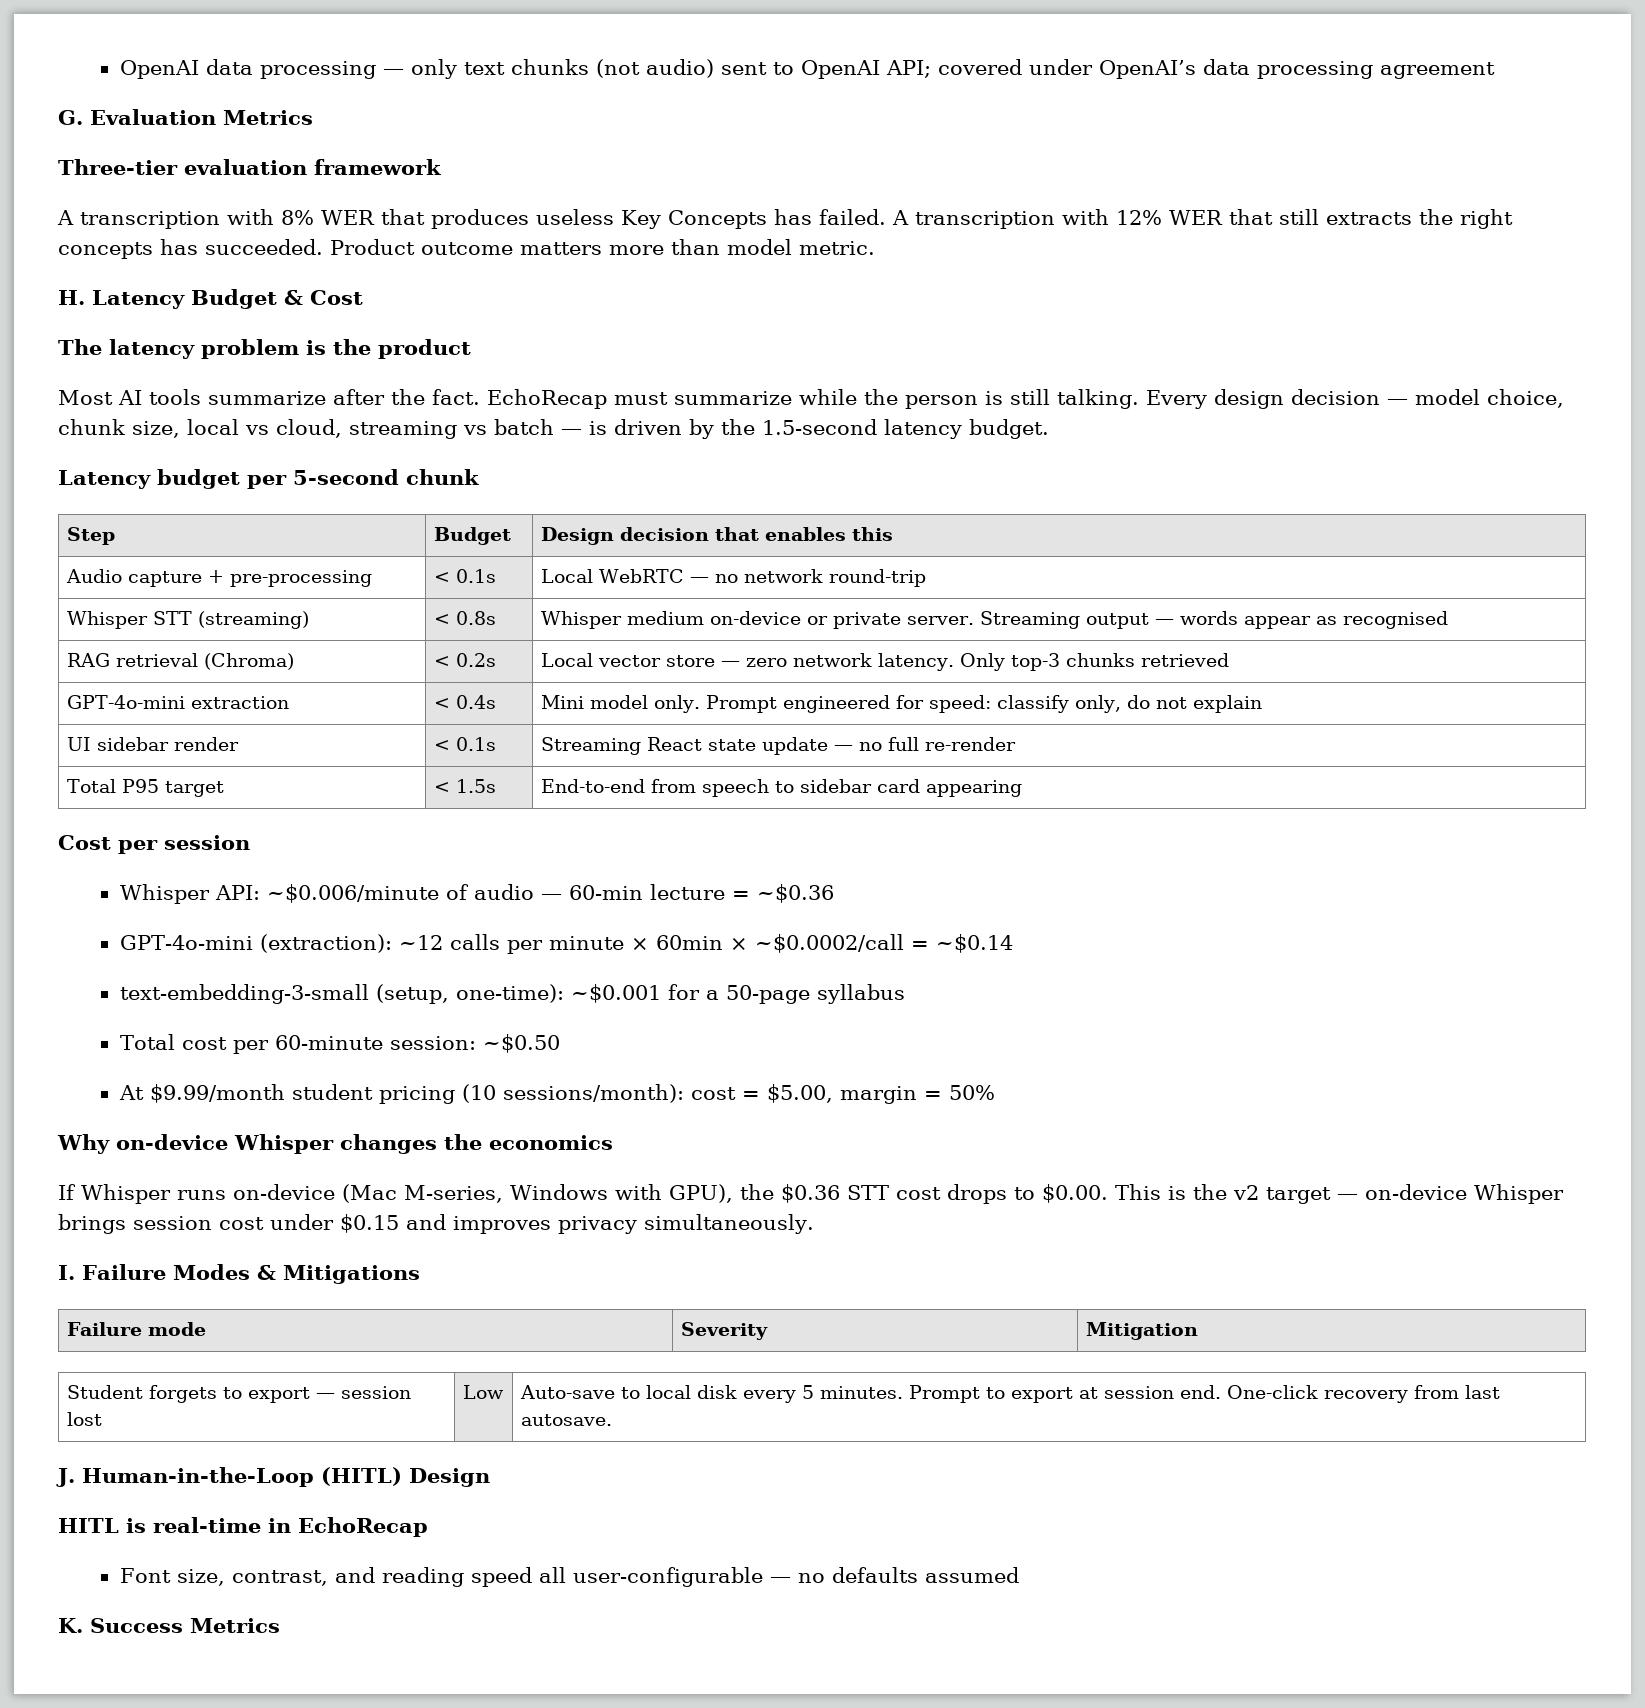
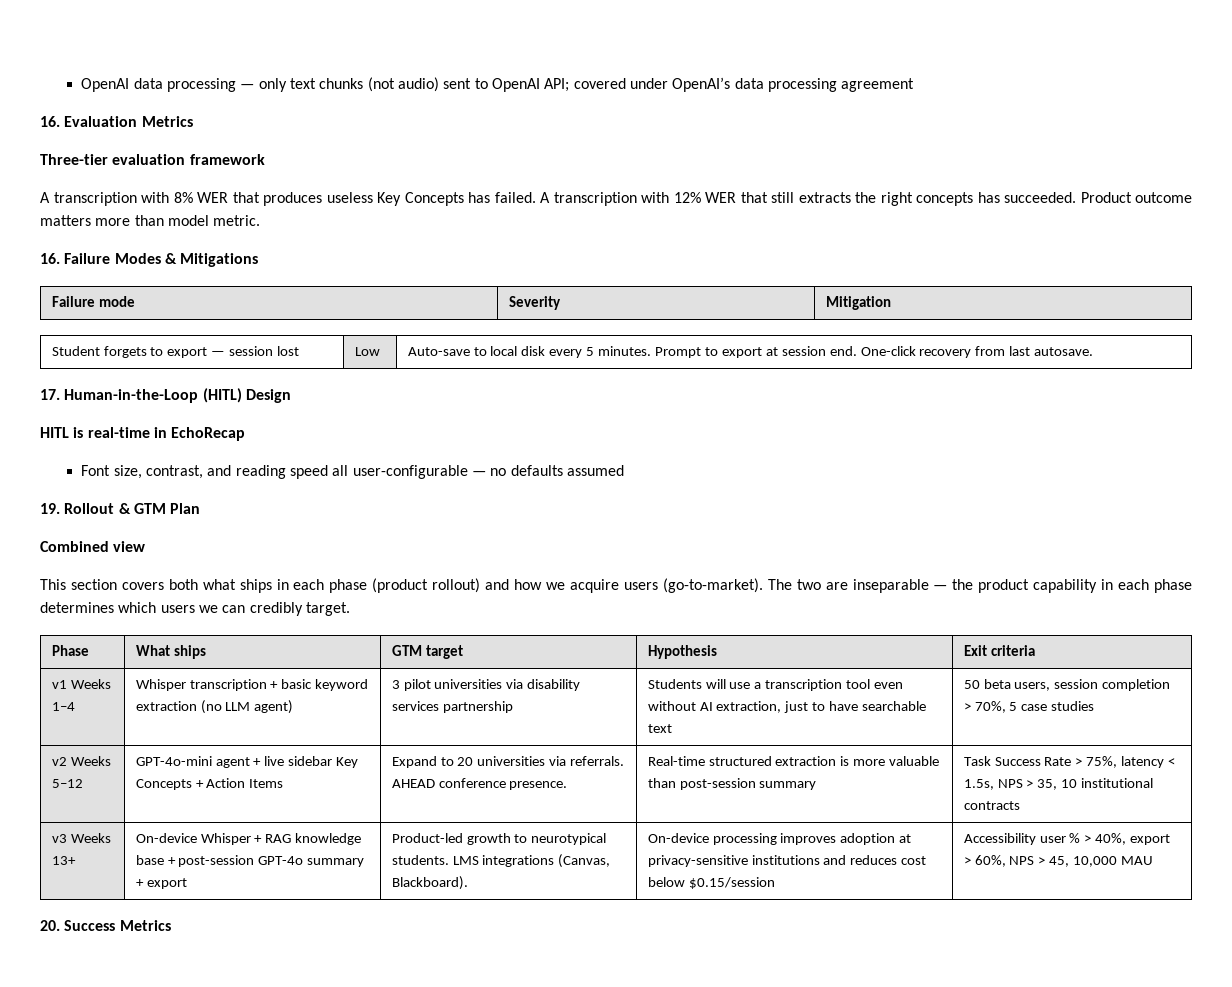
- G. Evaluation Metrics
+ 16. Evaluation Metrics
- H. Latency Budget & Cost
- The latency problem is the product
- Most AI tools summarize after the fact. EchoRecap must summarize while the person is still talking. Every design decision — model choice, chunk size, local vs cloud, streaming vs batch — is driven by the 1.5-second latency budget.
- Latency budget per 5-second chunk
- Step | Budget | Design decision that enables this
- Audio capture + pre-processing | < 0.1s | Local WebRTC — no network round-trip
- Whisper STT (streaming) | < 0.8s | Whisper medium on-device or private server. Streaming output — words appear as recognised
- RAG retrieval (Chroma) | < 0.2s | Local vector store — zero network latency. Only top-3 chunks retrieved
- GPT-4o-mini extraction | < 0.4s | Mini model only. Prompt engineered for speed: classify only, do not explain
- UI sidebar render | < 0.1s | Streaming React state update — no full re-render
- Total P95 target | < 1.5s | End-to-end from speech to sidebar card appearing
- Cost per session
- Whisper API: ~$0.006/minute of audio — 60-min lecture = ~$0.36
- GPT-4o-mini (extraction): ~12 calls per minute × 60min × ~$0.0002/call = ~$0.14
- text-embedding-3-small (setup, one-time): ~$0.001 for a 50-page syllabus
- Total cost per 60-minute session: ~$0.50
- At $9.99/month student pricing (10 sessions/month): cost = $5.00, margin = 50%
- Why on-device Whisper changes the economics
- If Whisper runs on-device (Mac M-series, Windows with GPU), the $0.36 STT cost drops to $0.00. This is the v2 target — on-device Whisper brings session cost under $0.15 and improves privacy simultaneously.
- I. Failure Modes & Mitigations
+ 16. Failure Modes & Mitigations
- J. Human-in-the-Loop (HITL) Design
+ 17. Human-in-the-Loop (HITL) Design
- K. Success Metrics
+ 19. Rollout & GTM Plan
+ Combined view
+ This section covers both what ships in each phase (product rollout) and how we acquire users (go-to-market). The two are inseparable — the product capability in each phase determines which users we can credibly target.
+ Phase | What ships | GTM target | Hypothesis | Exit criteria
+ v1 Weeks 1–4 | Whisper transcription + basic keyword extraction (no LLM agent) | 3 pilot universities via disability services partnership | Students will use a transcription tool even without AI extraction, just to have searchable text | 50 beta users, session completion > 70%, 5 case studies
+ v2 Weeks 5–12 | GPT-4o-mini agent + live sidebar Key Concepts + Action Items | Expand to 20 universities via referrals. AHEAD conference presence. | Real-time structured extraction is more valuable than post-session summary | Task Success Rate > 75%, latency < 1.5s, NPS > 35, 10 institutional contracts
+ v3 Weeks 13+ | On-device Whisper + RAG knowledge base + post-session GPT-4o summary + export | Product-led growth to neurotypical students. LMS integrations (Canvas, Blackboard). | On-device processing improves adoption at privacy-sensitive institutions and reduces cost below $0.15/session | Accessibility user % > 40%, export > 60%, NPS > 45, 10,000 MAU
+ 20. Success Metrics

